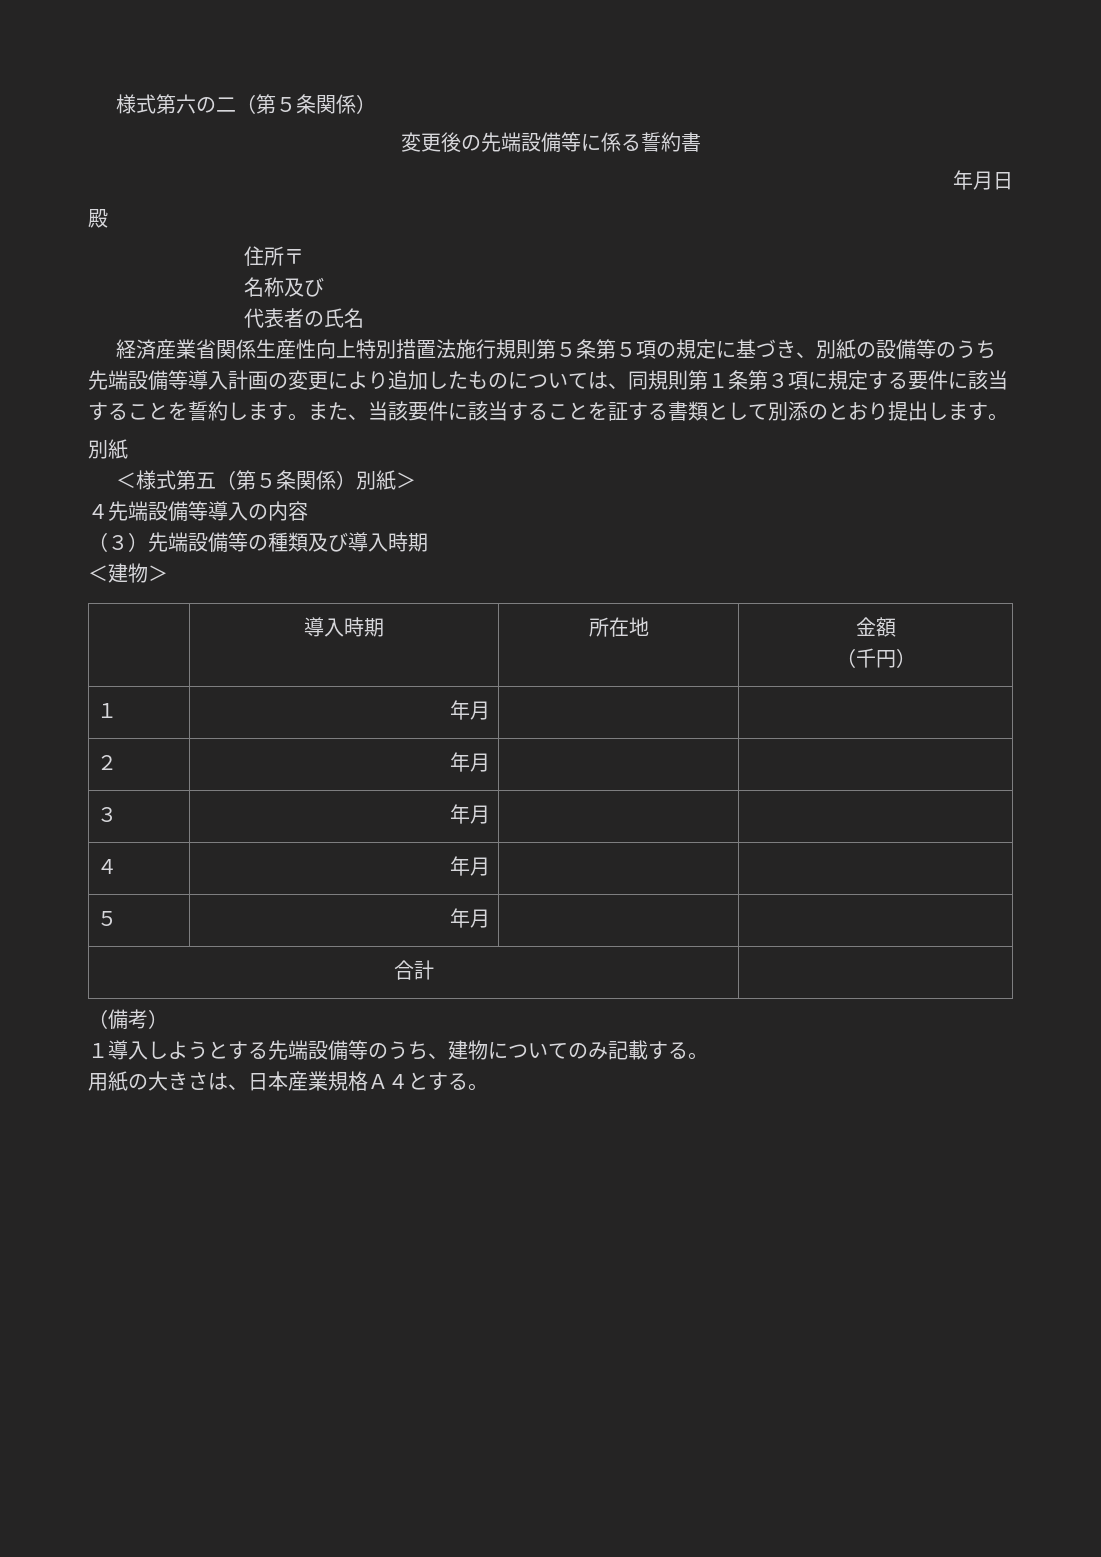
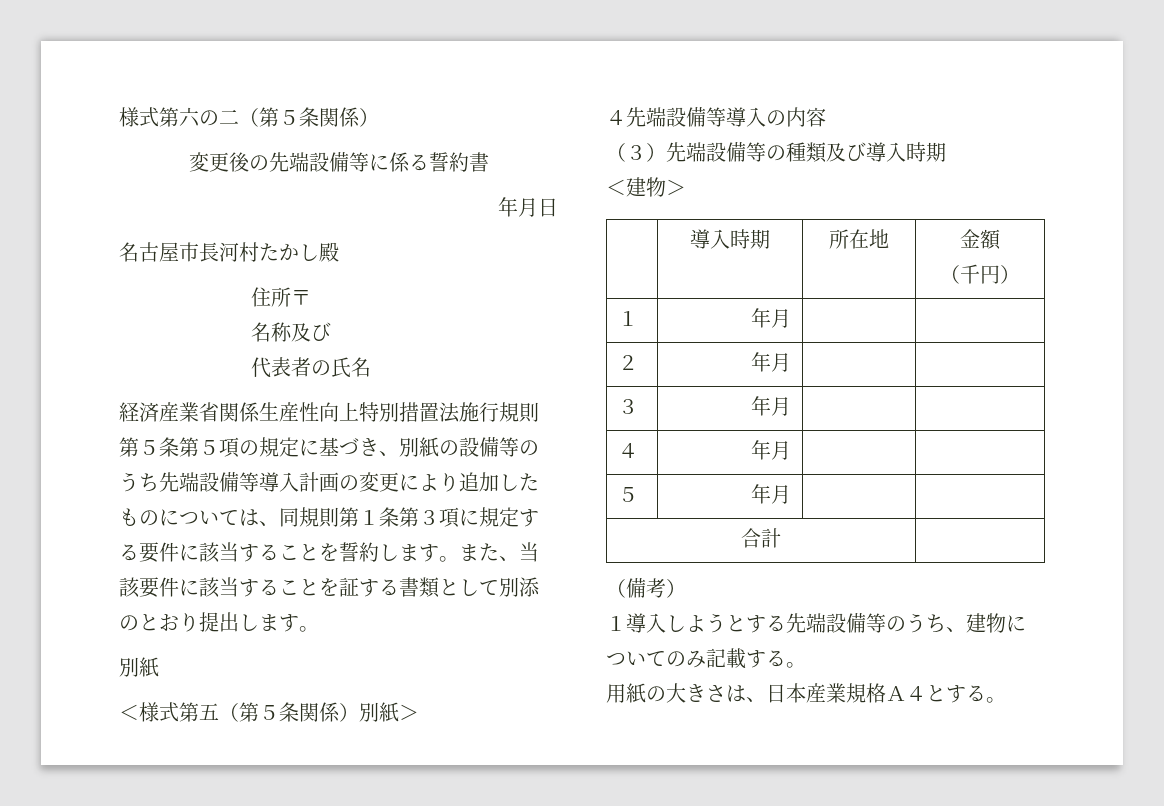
- 殿
+ 名古屋市長河村たかし殿

